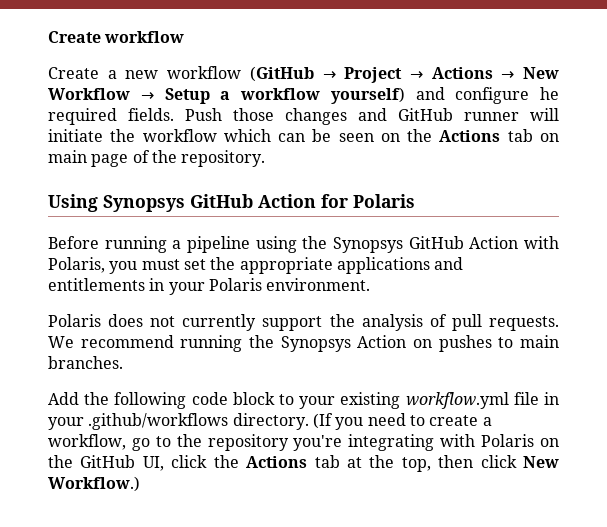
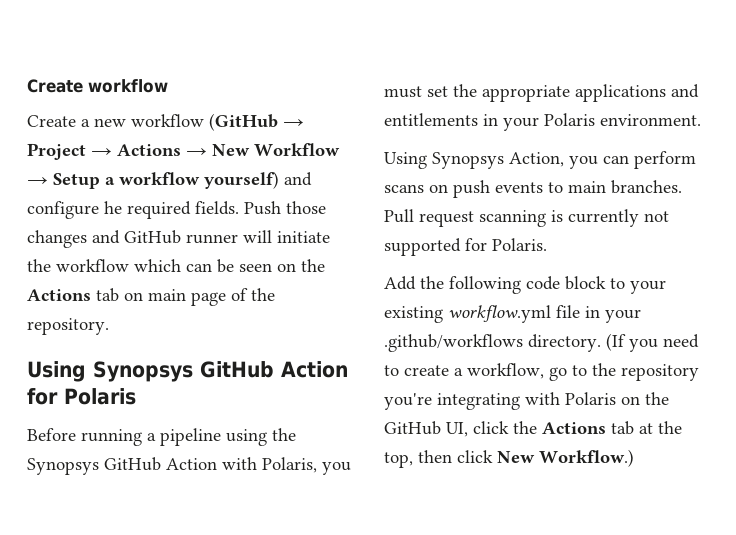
- Polaris does not currently support the analysis of pull requests. We recommend running the Synopsys Action on pushes to main branches.
+ Using Synopsys Action, you can perform scans on push events to main branches. Pull request scanning is currently not supported for Polaris.

